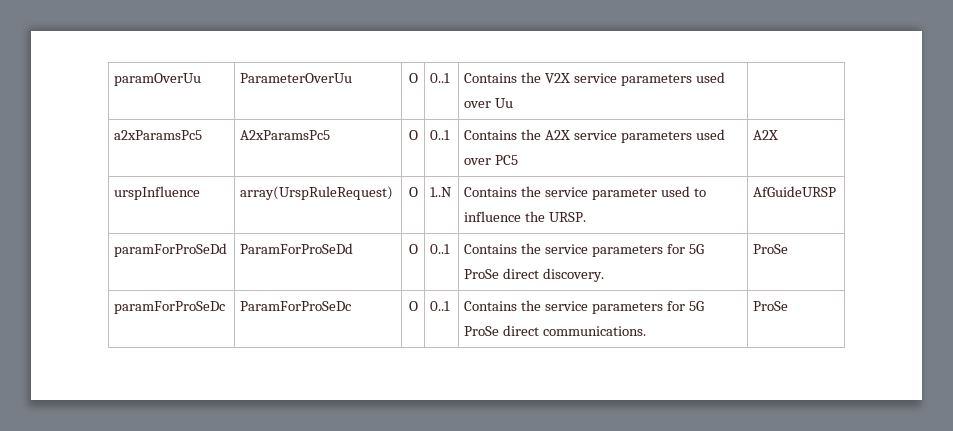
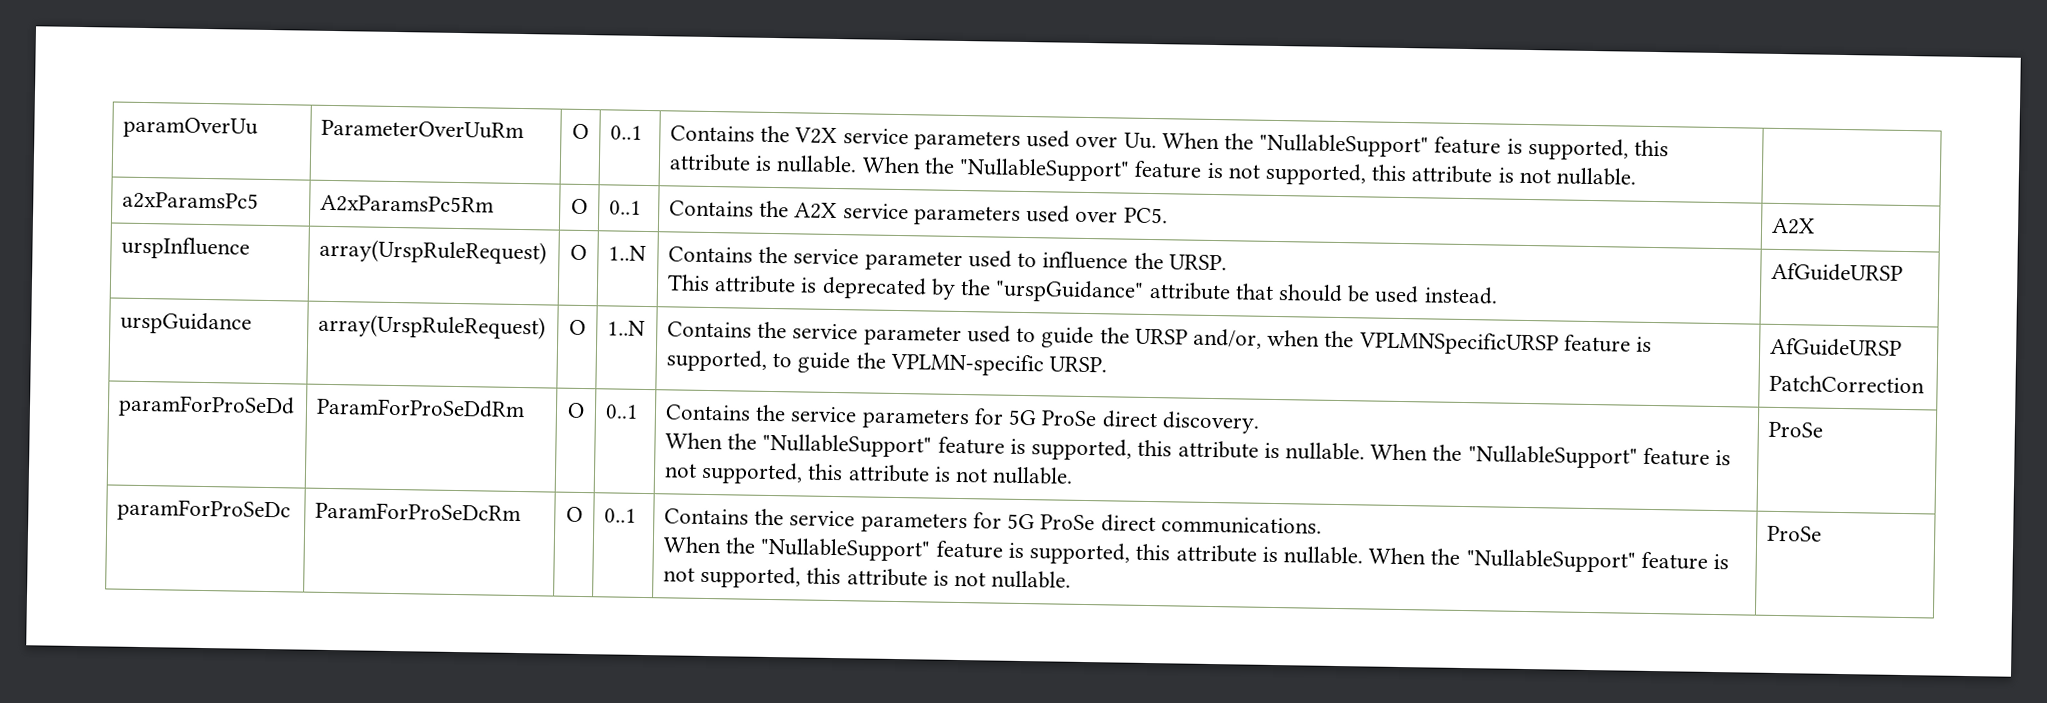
- paramOverUu | ParameterOverUu | O | 0..1 | Contains the V2X service parameters used over Uu |
+ paramOverUu | ParameterOverUuRm | O | 0..1 | Contains the V2X service parameters used over Uu. When the "NullableSupport" feature is supported, this attribute is nullable. When the "NullableSupport" feature is not supported, this attribute is not nullable. |
- a2xParamsPc5 | A2xParamsPc5 | O | 0..1 | Contains the A2X service parameters used over PC5 | A2X
+ a2xParamsPc5 | A2xParamsPc5Rm | O | 0..1 | Contains the A2X service parameters used over PC5. | A2X
- urspInfluence | array(UrspRuleRequest) | O | 1..N | Contains the service parameter used to influence the URSP. | AfGuideURSP
+ urspInfluence | array(UrspRuleRequest) | O | 1..N | Contains the service parameter used to influence the URSP.
+ This attribute is deprecated by the "urspGuidance" attribute that should be used instead. | AfGuideURSP
+ urspGuidance | array(UrspRuleRequest) | O | 1..N | Contains the service parameter used to guide the URSP and/or, when the VPLMNSpecificURSP feature is supported, to guide the VPLMN-specific URSP. | AfGuideURSP
+ PatchCorrection
- paramForProSeDd | ParamForProSeDd | O | 0..1 | Contains the service parameters for 5G ProSe direct discovery. | ProSe
+ paramForProSeDd | ParamForProSeDdRm | O | 0..1 | Contains the service parameters for 5G ProSe direct discovery.
+ When the "NullableSupport" feature is supported, this attribute is nullable. When the "NullableSupport" feature is not supported, this attribute is not nullable. | ProSe
- paramForProSeDc | ParamForProSeDc | O | 0..1 | Contains the service parameters for 5G ProSe direct communications. | ProSe
+ paramForProSeDc | ParamForProSeDcRm | O | 0..1 | Contains the service parameters for 5G ProSe direct communications.
+ When the "NullableSupport" feature is supported, this attribute is nullable. When the "NullableSupport" feature is not supported, this attribute is not nullable. | ProSe

